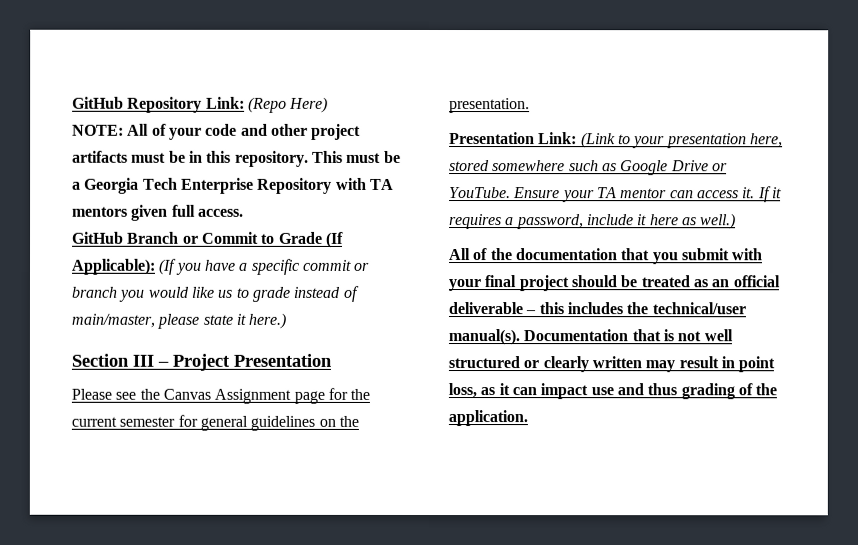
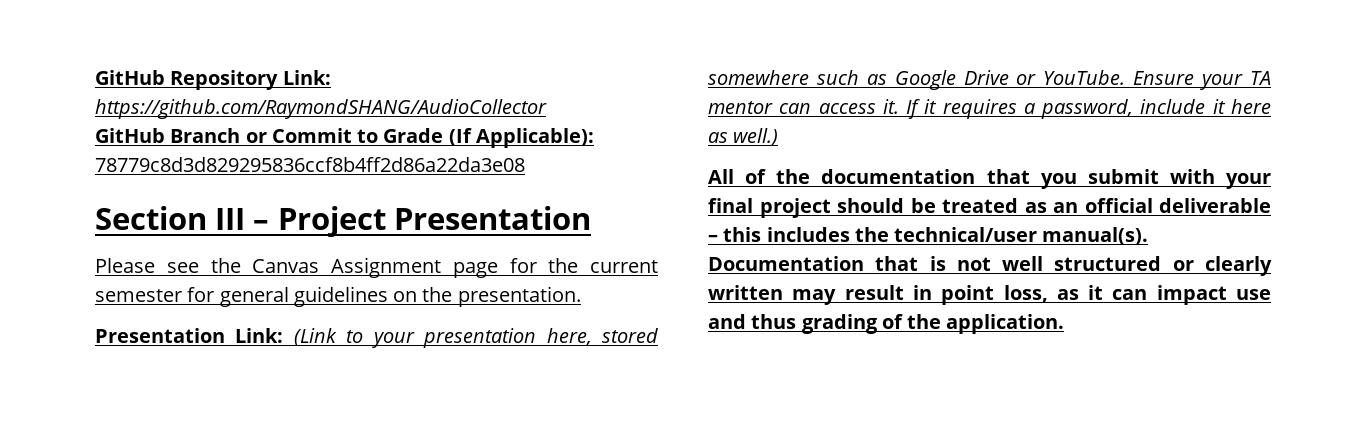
- GitHub Repository Link: (Repo Here)
- NOTE: All of your code and other project artifacts must be in this repository. This must be a Georgia Tech Enterprise Repository with TA mentors given full access.
+ GitHub Repository Link: https://github.com/RaymondSHANG/AudioCollector
- GitHub Branch or Commit to Grade (If Applicable): (If you have a specific commit or branch you would like us to grade instead of main/master, please state it here.)
+ GitHub Branch or Commit to Grade (If Applicable): 78779c8d3d829295836ccf8b4ff2d86a22da3e08

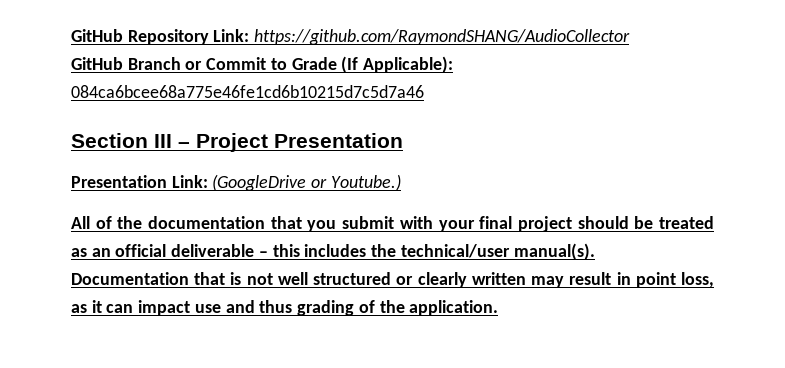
- GitHub Branch or Commit to Grade (If Applicable): 78779c8d3d829295836ccf8b4ff2d86a22da3e08
+ GitHub Branch or Commit to Grade (If Applicable): 084ca6bcee68a775e46fe1cd6b10215d7c5d7a46
- Please see the Canvas Assignment page for the current semester for general guidelines on the presentation.
- Presentation Link: (Link to your presentation here, stored somewhere such as Google Drive or YouTube. Ensure your TA mentor can access it. If it requires a password, include it here as well.)
+ Presentation Link: (GoogleDrive or Youtube.)

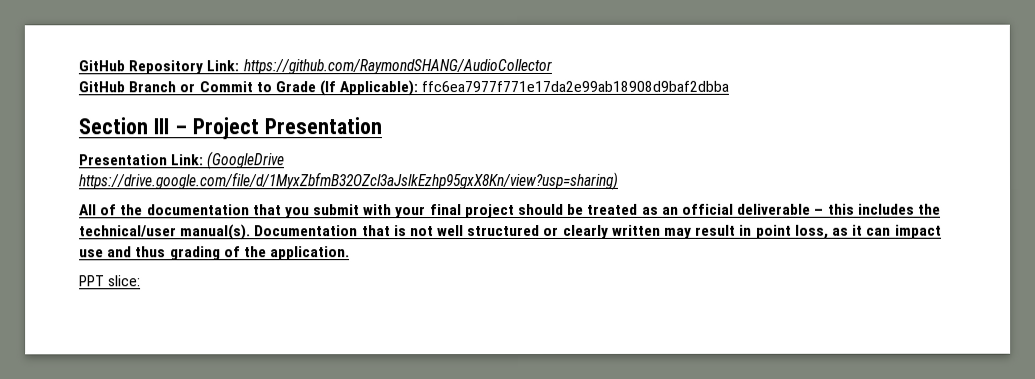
- GitHub Branch or Commit to Grade (If Applicable): 084ca6bcee68a775e46fe1cd6b10215d7c5d7a46
+ GitHub Branch or Commit to Grade (If Applicable): ffc6ea7977f771e17da2e99ab18908d9baf2dbba
- Presentation Link: (GoogleDrive or Youtube.)
+ Presentation Link: (GoogleDrive
+ https://drive.google.com/file/d/1MyxZbfmB32OZcl3aJslkEzhp95gxX8Kn/view?usp=sharing)
+ PPT slice:

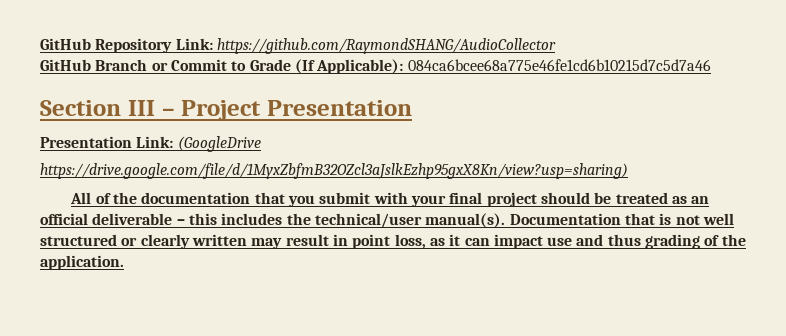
- GitHub Branch or Commit to Grade (If Applicable): ffc6ea7977f771e17da2e99ab18908d9baf2dbba
+ GitHub Branch or Commit to Grade (If Applicable): 084ca6bcee68a775e46fe1cd6b10215d7c5d7a46
- PPT slice:

